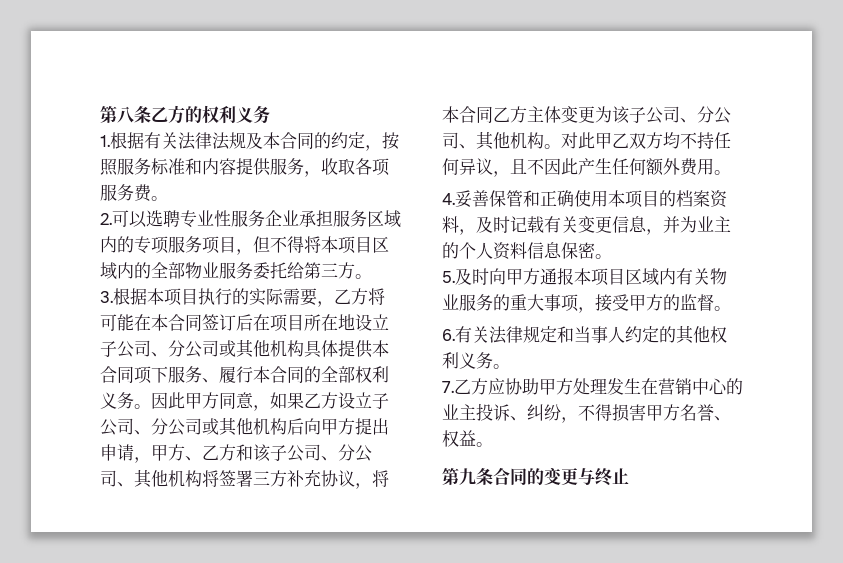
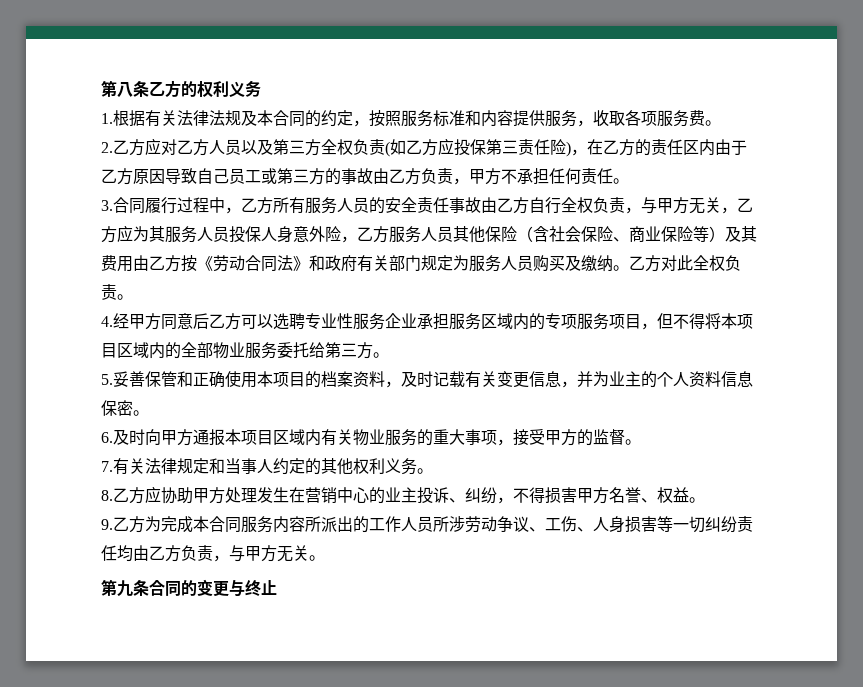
- 2.可以选聘专业性服务企业承担服务区域内的专项服务项目，但不得将本项目区域内的全部物业服务委托给第三方。
+ 2.乙方应对乙方人员以及第三方全权负责(如乙方应投保第三责任险)，在乙方的责任区内由于乙方原因导致自己员工或第三方的事故由乙方负责，甲方不承担任何责任。
+ 3.合同履行过程中，乙方所有服务人员的安全责任事故由乙方自行全权负责，与甲方无关，乙方应为其服务人员投保人身意外险，乙方服务人员其他保险（含社会保险、商业保险等）及其费用由乙方按《劳动合同法》和政府有关部门规定为服务人员购买及缴纳。乙方对此全权负责。
+ 4.经甲方同意后乙方可以选聘专业性服务企业承担服务区域内的专项服务项目，但不得将本项目区域内的全部物业服务委托给第三方。
- 3.根据本项目执行的实际需要，乙方将可能在本合同签订后在项目所在地设立子公司、分公司或其他机构具体提供本合同项下服务、履行本合同的全部权利义务。因此甲方同意，如果乙方设立子公司、分公司或其他机构后向甲方提出申请，甲方、乙方和该子公司、分公司、其他机构将签署三方补充协议，将本合同乙方主体变更为该子公司、分公司、其他机构。对此甲乙双方均不持任何异议，且不因此产生任何额外费用。
- 4.妥善保管和正确使用本项目的档案资料，及时记载有关变更信息，并为业主的个人资料信息保密。
+ 5.妥善保管和正确使用本项目的档案资料，及时记载有关变更信息，并为业主的个人资料信息保密。
- 5.及时向甲方通报本项目区域内有关物业服务的重大事项，接受甲方的监督。
+ 6.及时向甲方通报本项目区域内有关物业服务的重大事项，接受甲方的监督。
- 6.有关法律规定和当事人约定的其他权利义务。
+ 7.有关法律规定和当事人约定的其他权利义务。
- 7.乙方应协助甲方处理发生在营销中心的业主投诉、纠纷，不得损害甲方名誉、权益。
+ 8.乙方应协助甲方处理发生在营销中心的业主投诉、纠纷，不得损害甲方名誉、权益。
+ 9.乙方为完成本合同服务内容所派出的工作人员所涉劳动争议、工伤、人身损害等一切纠纷责任均由乙方负责，与甲方无关。

